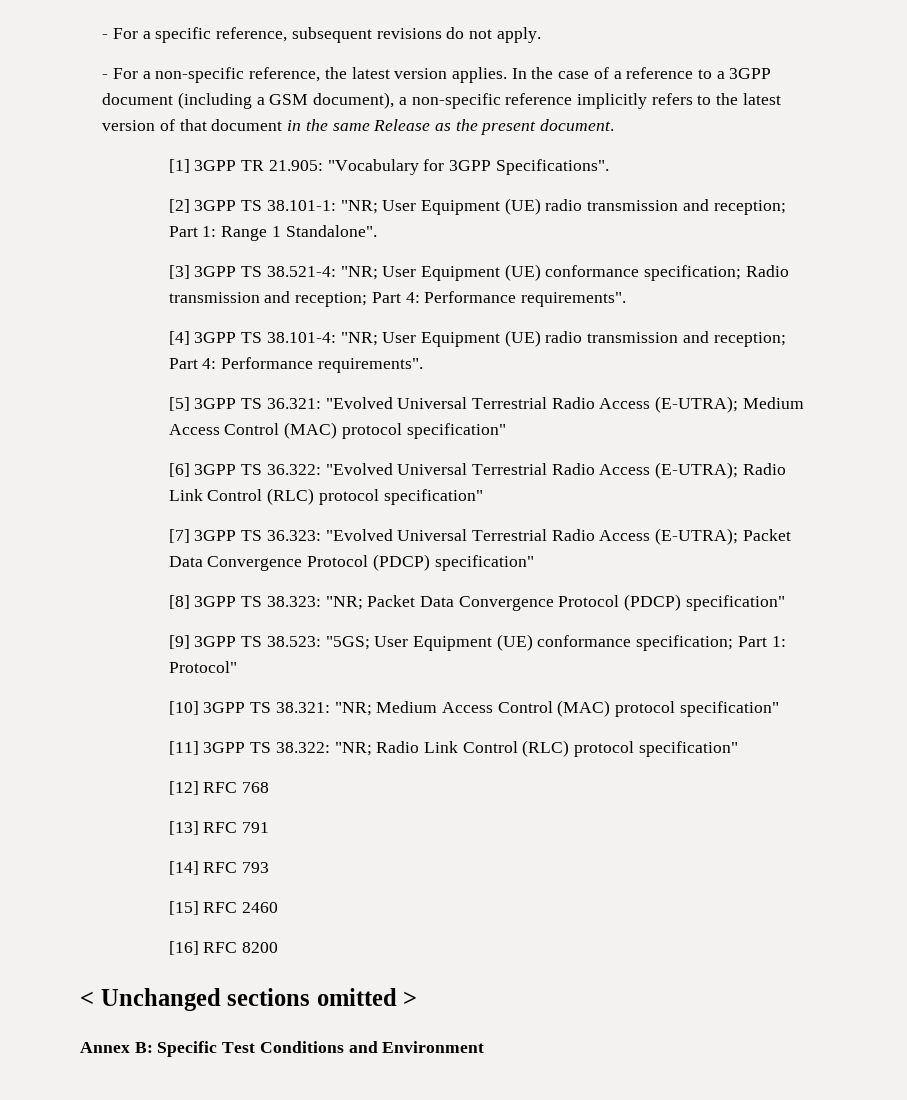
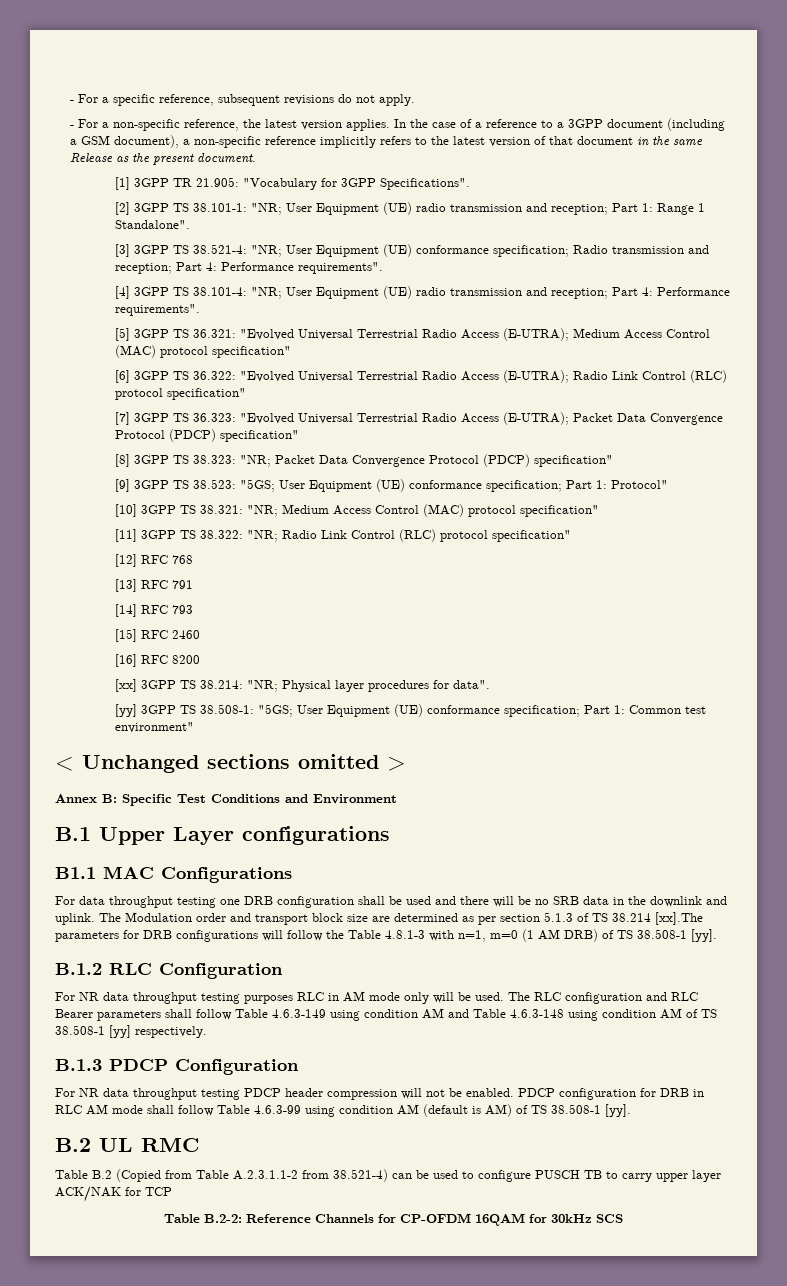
+ [xx] 3GPP TS 38.214: "NR; Physical layer procedures for data".
+ [yy] 3GPP TS 38.508-1: "5GS; User Equipment (UE) conformance specification; Part 1: Common test environment"
+ B.1 Upper Layer configurations
+ B1.1 MAC Configurations
+ For data throughput testing one DRB configuration shall be used and there will be no SRB data in the downlink and uplink. The Modulation order and transport block size are determined as per section 5.1.3 of TS 38.214 [xx].The parameters for DRB configurations will follow the Table 4.8.1-3 with n=1, m=0 (1 AM DRB) of TS 38.508-1 [yy].
+ B.1.2 RLC Configuration
+ For NR data throughput testing purposes RLC in AM mode only will be used. The RLC configuration and RLC Bearer parameters shall follow Table 4.6.3-149 using condition AM and Table 4.6.3-148 using condition AM of TS 38.508-1 [yy] respectively.
+ B.1.3 PDCP Configuration
+ For NR data throughput testing PDCP header compression will not be enabled. PDCP configuration for DRB in RLC AM mode shall follow Table 4.6.3-99 using condition AM (default is AM) of TS 38.508-1 [yy].
+ B.2 UL RMC
+ Table B.2 (Copied from Table A.2.3.1.1-2 from 38.521-4) can be used to configure PUSCH TB to carry upper layer ACK/NAK for TCP
+ Table B.2-2: Reference Channels for CP-OFDM 16QAM for 30kHz SCS

